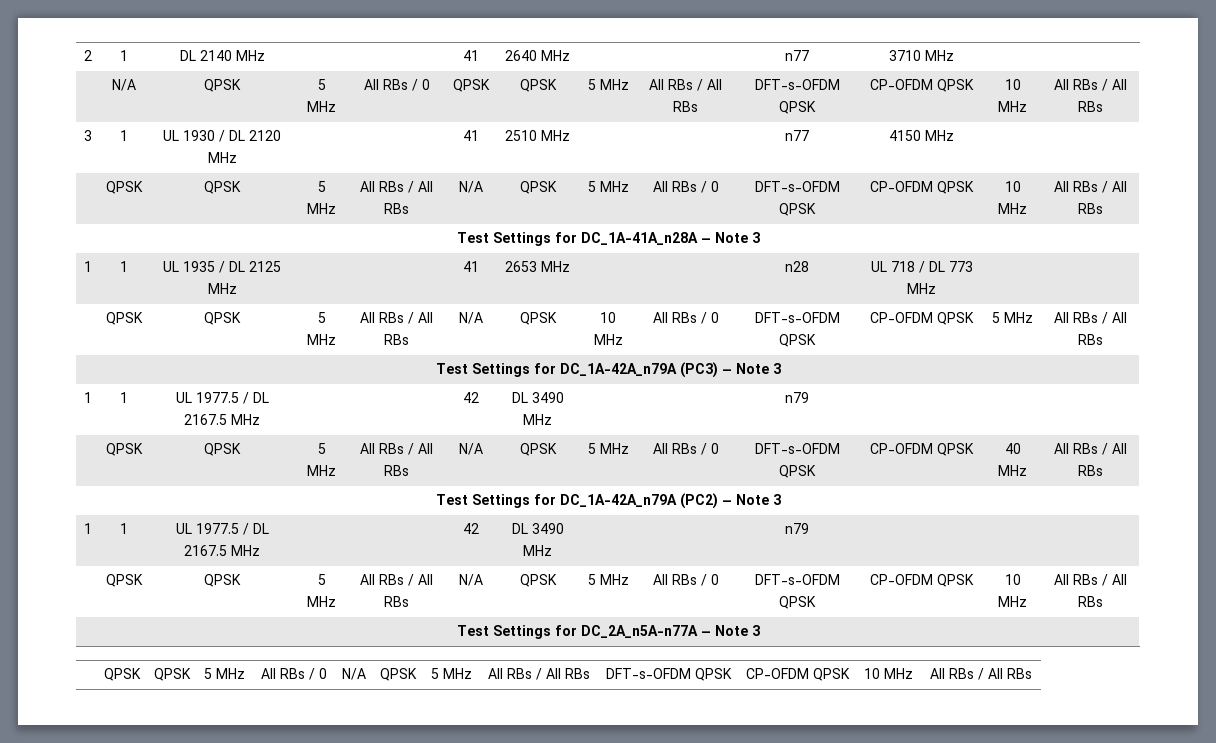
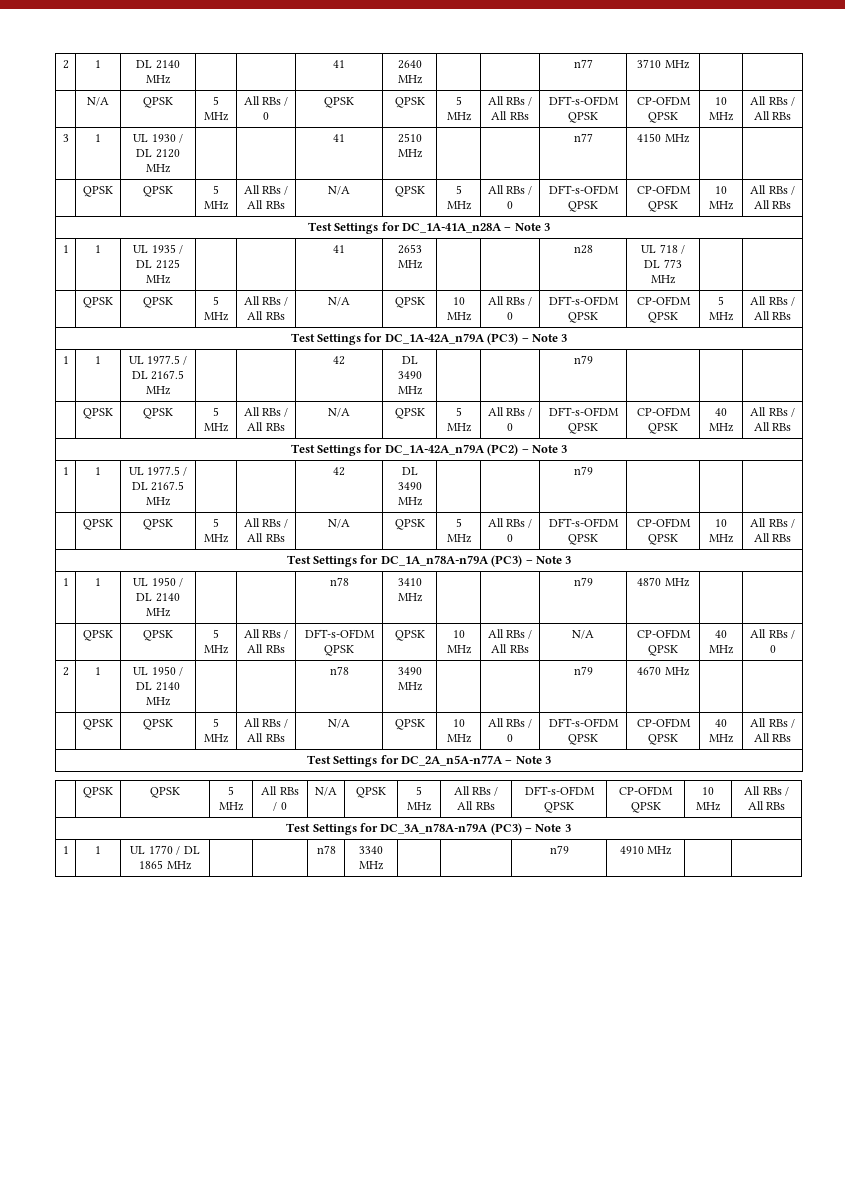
+ Test Settings for DC_1A_n78A-n79A (PC3) – Note 3
+ 1 | 1 | UL 1950 / DL 2140 MHz | | | n78 | 3410 MHz | | | n79 | 4870 MHz | |
+ | QPSK | QPSK | 5 MHz | All RBs / All RBs | DFT-s-OFDM QPSK | QPSK | 10 MHz | All RBs / All RBs | N/A | CP-OFDM QPSK | 40 MHz | All RBs / 0
+ 2 | 1 | UL 1950 / DL 2140 MHz | | | n78 | 3490 MHz | | | n79 | 4670 MHz | |
+ | QPSK | QPSK | 5 MHz | All RBs / All RBs | N/A | QPSK | 10 MHz | All RBs / 0 | DFT-s-OFDM QPSK | CP-OFDM QPSK | 40 MHz | All RBs / All RBs
+ Test Settings for DC_3A_n78A-n79A (PC3) – Note 3
+ 1 | 1 | UL 1770 / DL 1865 MHz | | | n78 | 3340 MHz | | | n79 | 4910 MHz | |

